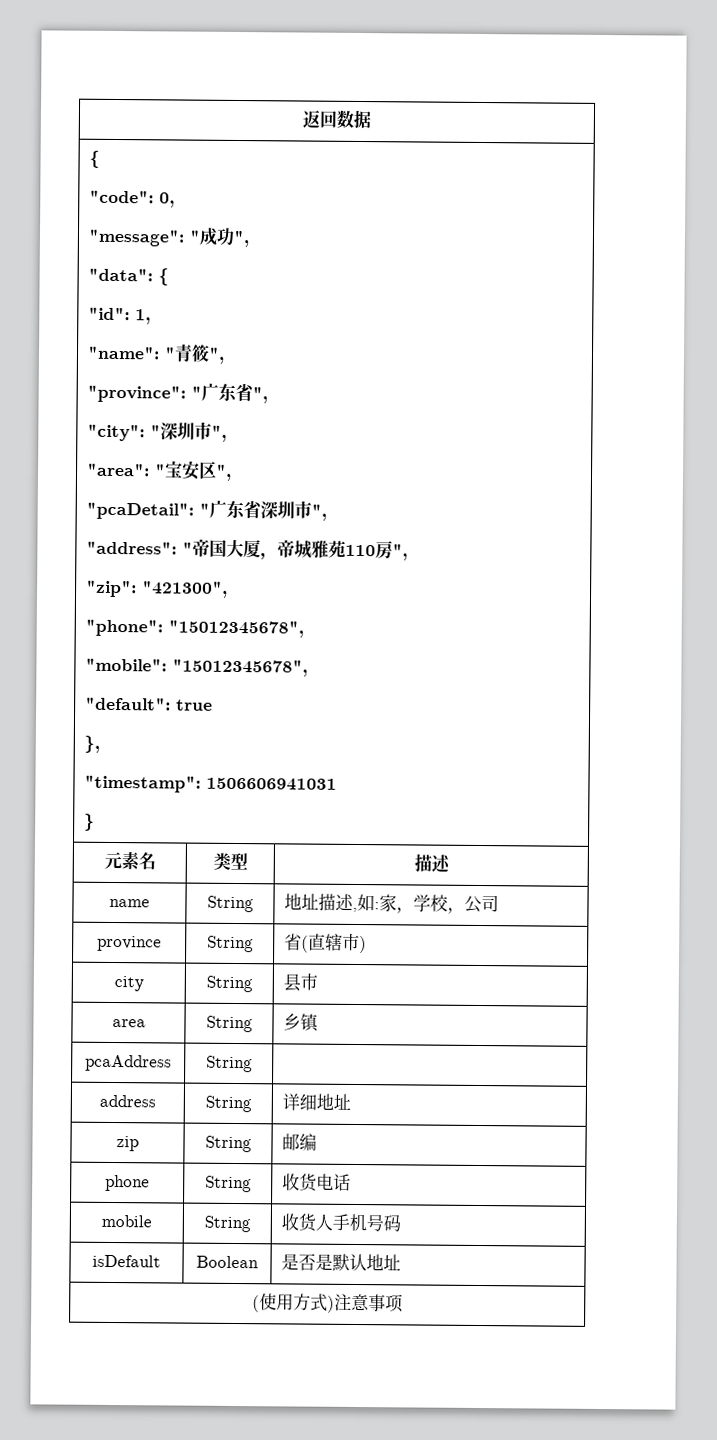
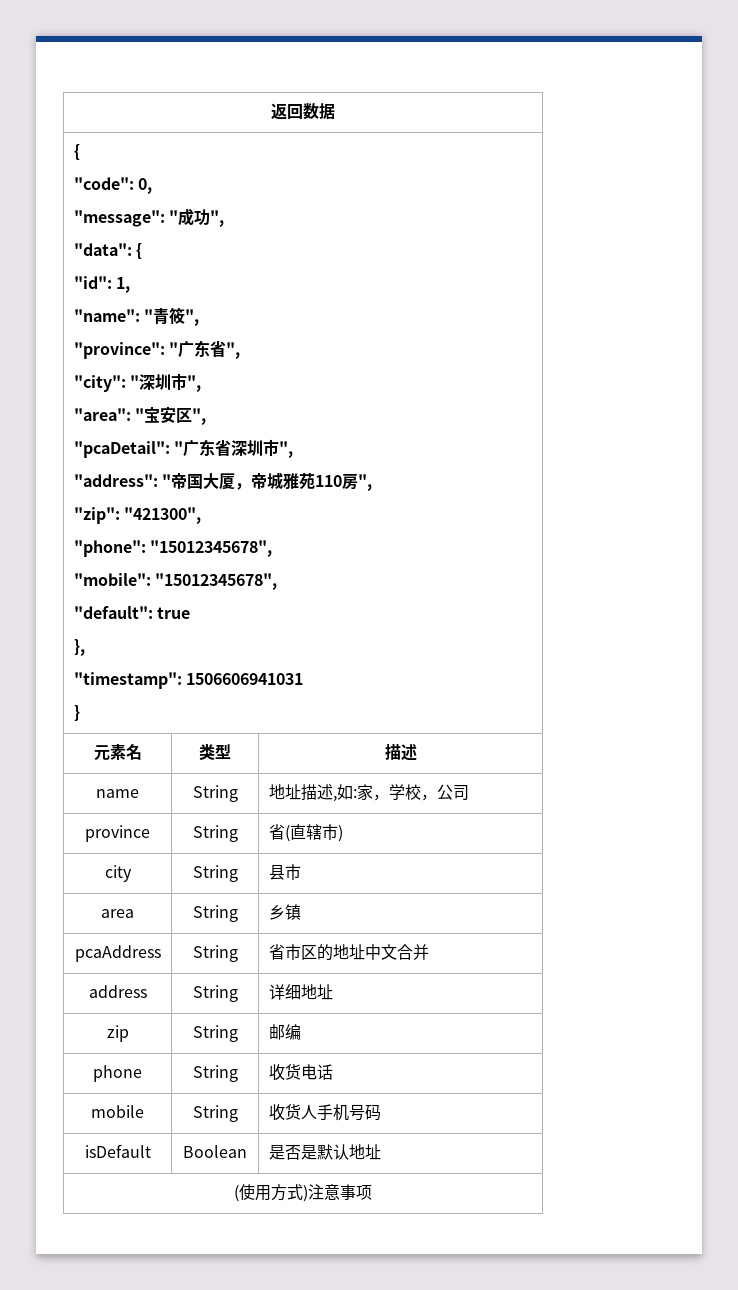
- pcaAddress | String |
+ pcaAddress | String | 省市区的地址中文合并

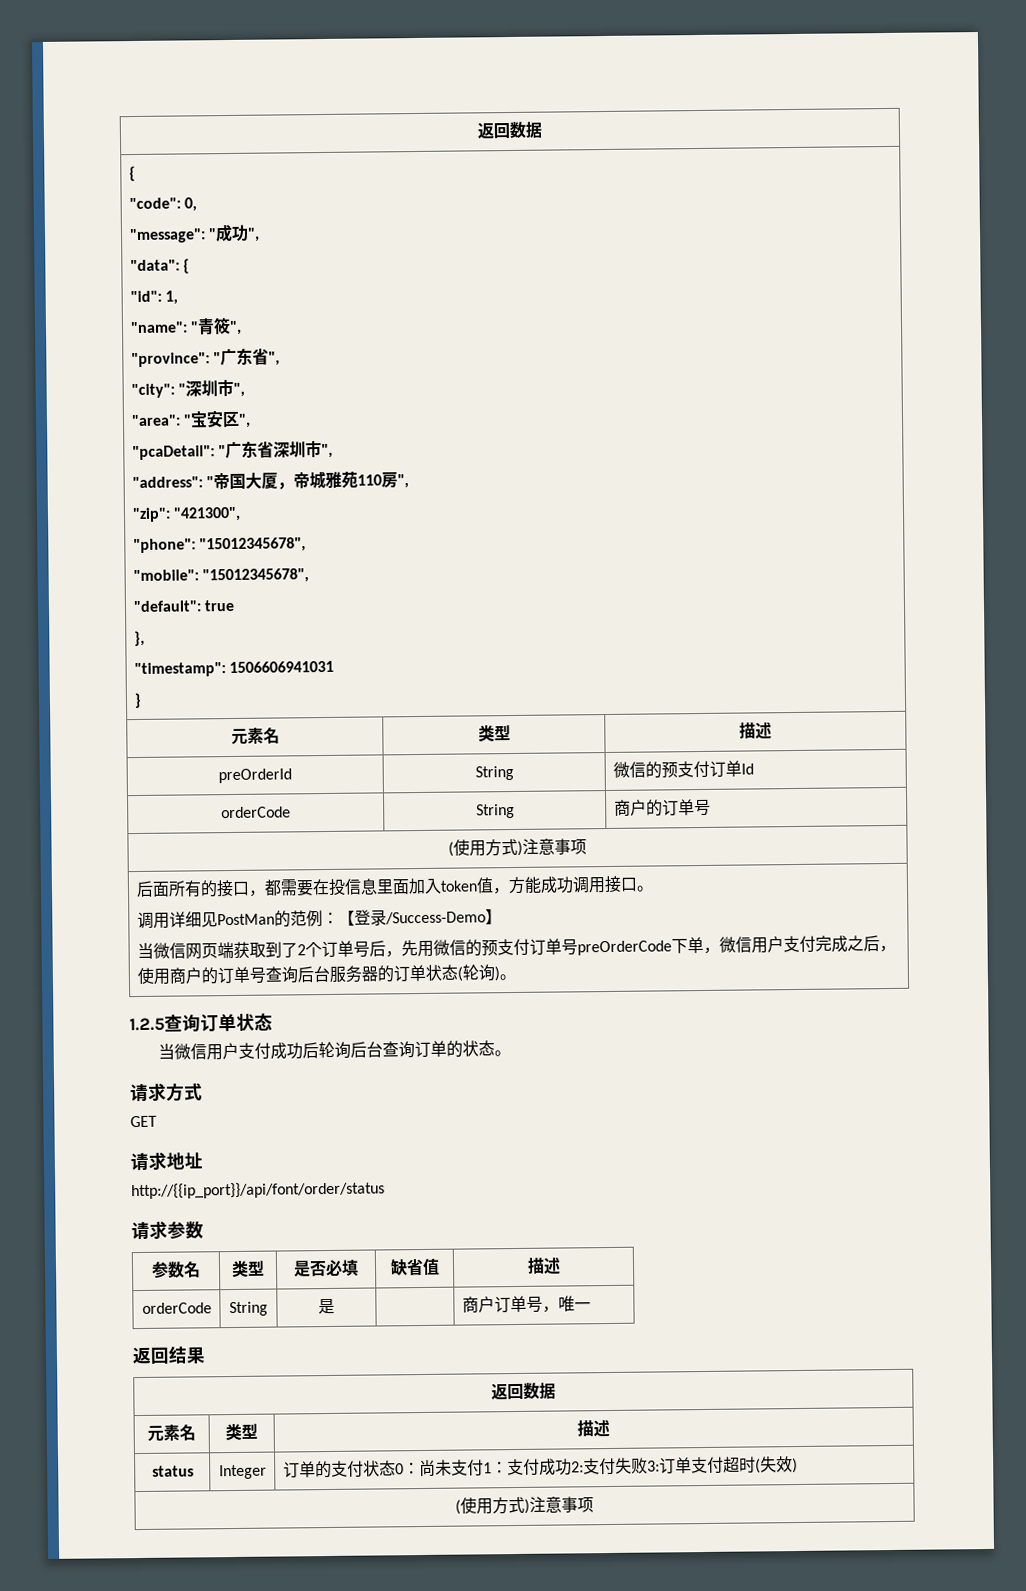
- name | String | 地址描述,如:家，学校，公司
- province | String | 省(直辖市)
- city | String | 县市
- area | String | 乡镇
- pcaAddress | String | 省市区的地址中文合并
- address | String | 详细地址
- zip | String | 邮编
- phone | String | 收货电话
- mobile | String | 收货人手机号码
- isDefault | Boolean | 是否是默认地址
+ preOrderId | String | 微信的预支付订单Id
+ orderCode | String | 商户的订单号
+ (使用方式)注意事项
+ 后面所有的接口，都需要在投信息里面加入token值，方能成功调用接口。
+ 调用详细见PostMan的范例：【登录/Success-Demo】
+ 当微信网页端获取到了2个订单号后，先用微信的预支付订单号preOrderCode下单，微信用户支付完成之后，使用商户的订单号查询后台服务器的订单状态(轮询)。
+ 1.2.5查询订单状态
+ 当微信用户支付成功后轮询后台查询订单的状态。
+ 请求方式
+ GET
+ 请求地址
+ http://{{ip_port}}/api/font/order/status
+ 请求参数
+ 参数名 | 类型 | 是否必填 | 缺省值 | 描述
+ orderCode | String | 是 | | 商户订单号，唯一
+ 返回结果
+ 返回数据
+ 元素名 | 类型 | 描述
+ status | Integer | 订单的支付状态0：尚未支付1：支付成功2:支付失败3:订单支付超时(失效)

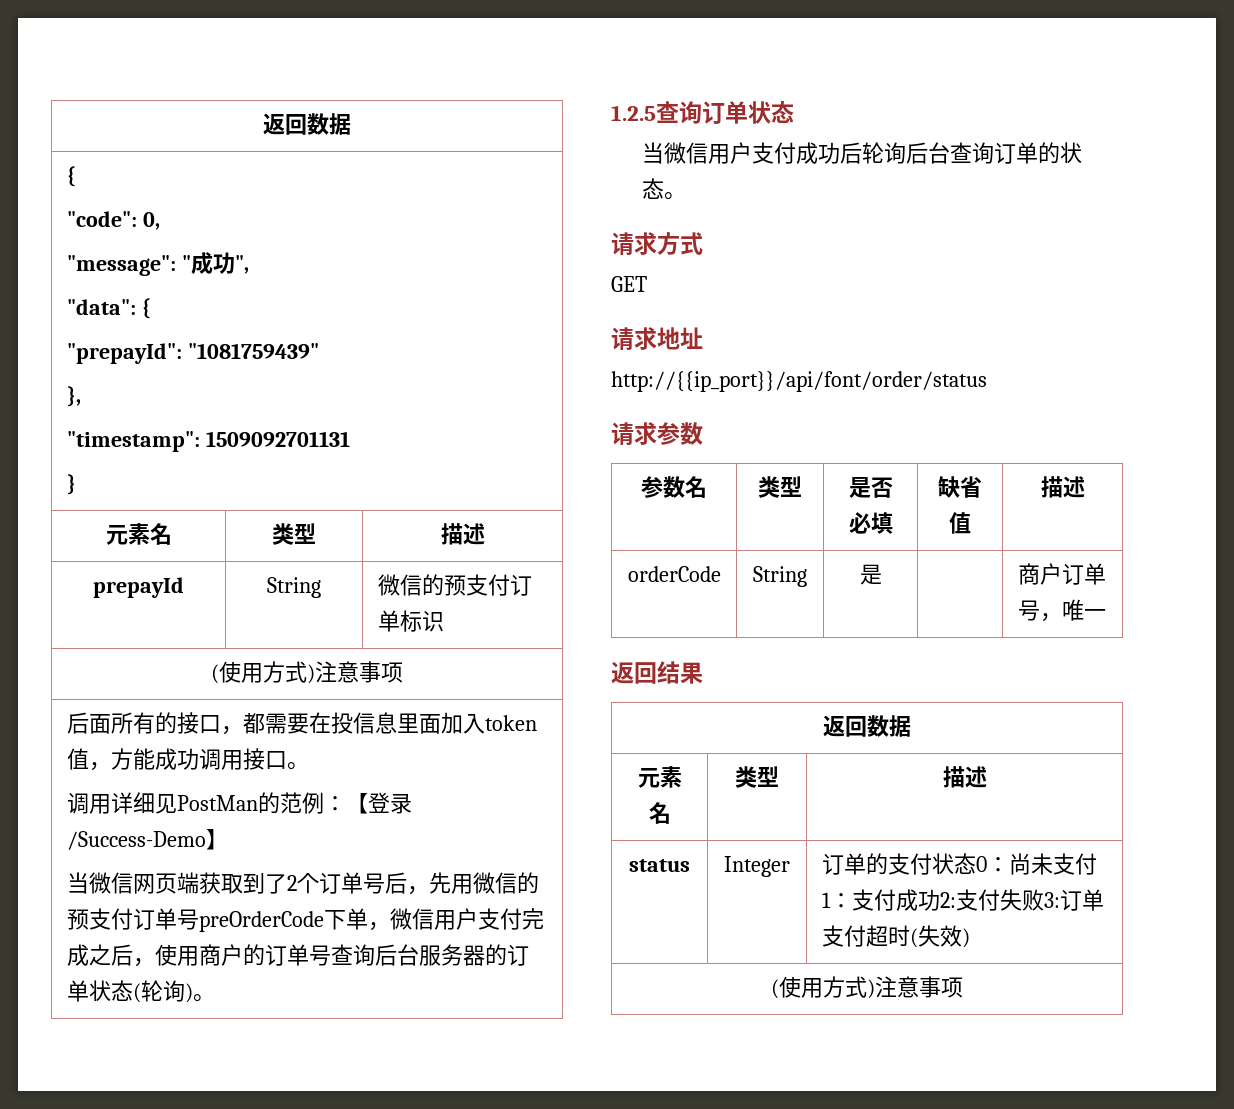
- "id": 1,
- "name": "青筱",
- "province": "广东省",
- "city": "深圳市",
- "area": "宝安区",
- "pcaDetail": "广东省深圳市",
- "address": "帝国大厦，帝城雅苑110房",
- "zip": "421300",
- "phone": "15012345678",
- "mobile": "15012345678",
- "default": true
+ "prepayId": "1081759439"
- "timestamp": 1506606941031
+ "timestamp": 1509092701131
- preOrderId | String | 微信的预支付订单Id
- orderCode | String | 商户的订单号
+ prepayId | String | 微信的预支付订单标识

